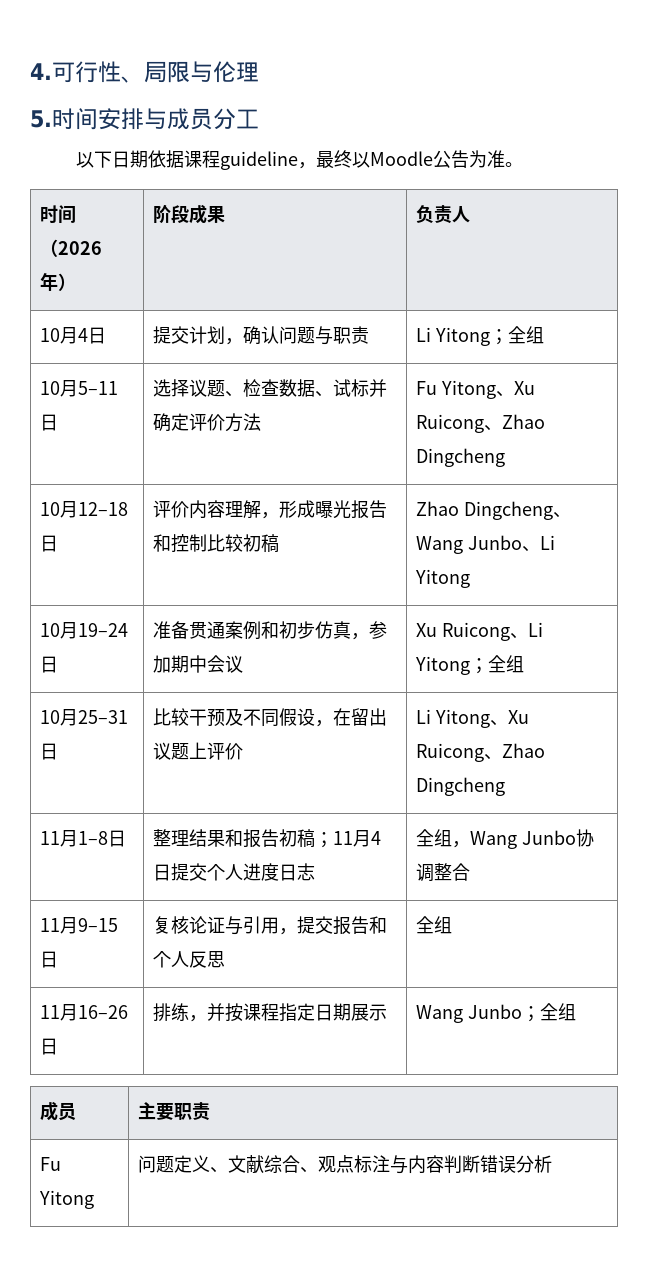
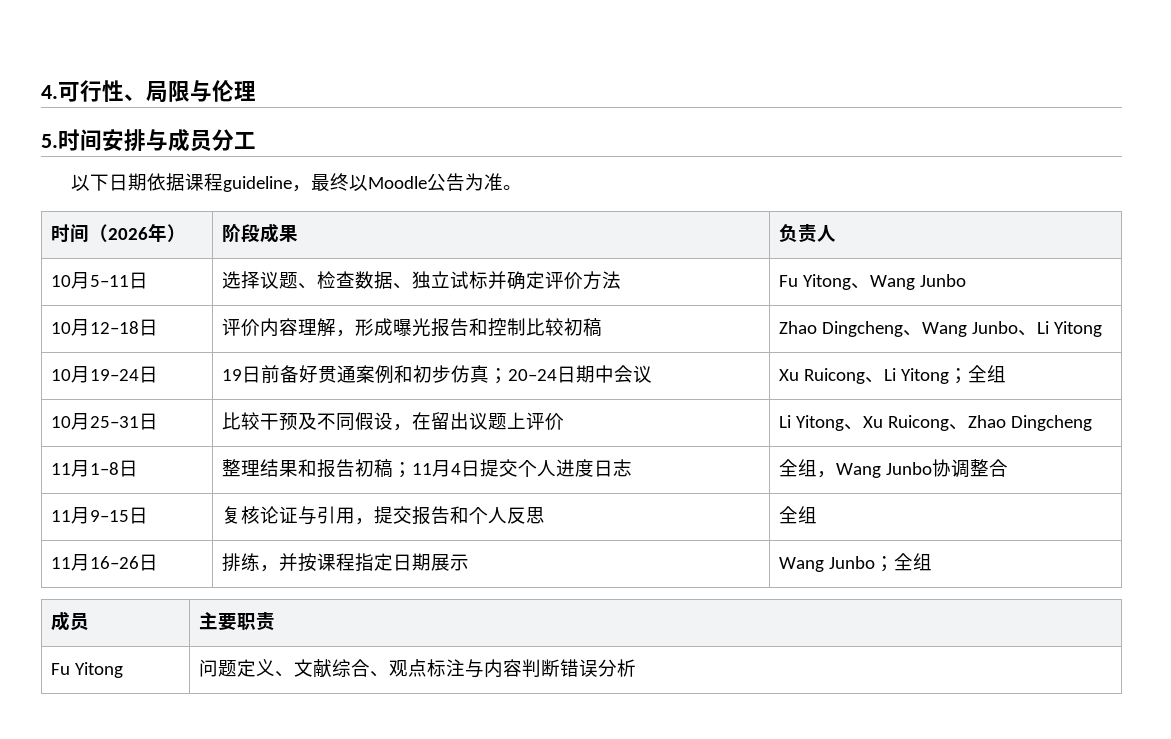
- 10月4日 | 提交计划，确认问题与职责 | Li Yitong；全组
- 10月5–11日 | 选择议题、检查数据、试标并确定评价方法 | Fu Yitong、Xu Ruicong、Zhao Dingcheng
+ 10月5–11日 | 选择议题、检查数据、独立试标并确定评价方法 | Fu Yitong、Wang Junbo
- 10月19–24日 | 准备贯通案例和初步仿真，参加期中会议 | Xu Ruicong、Li Yitong；全组
+ 10月19–24日 | 19日前备好贯通案例和初步仿真；20–24日期中会议 | Xu Ruicong、Li Yitong；全组

